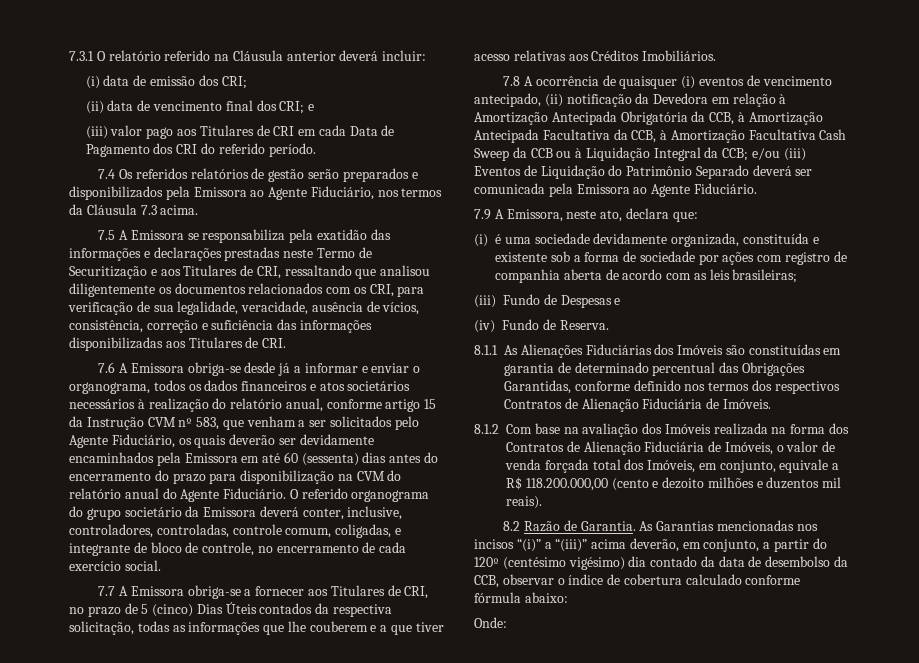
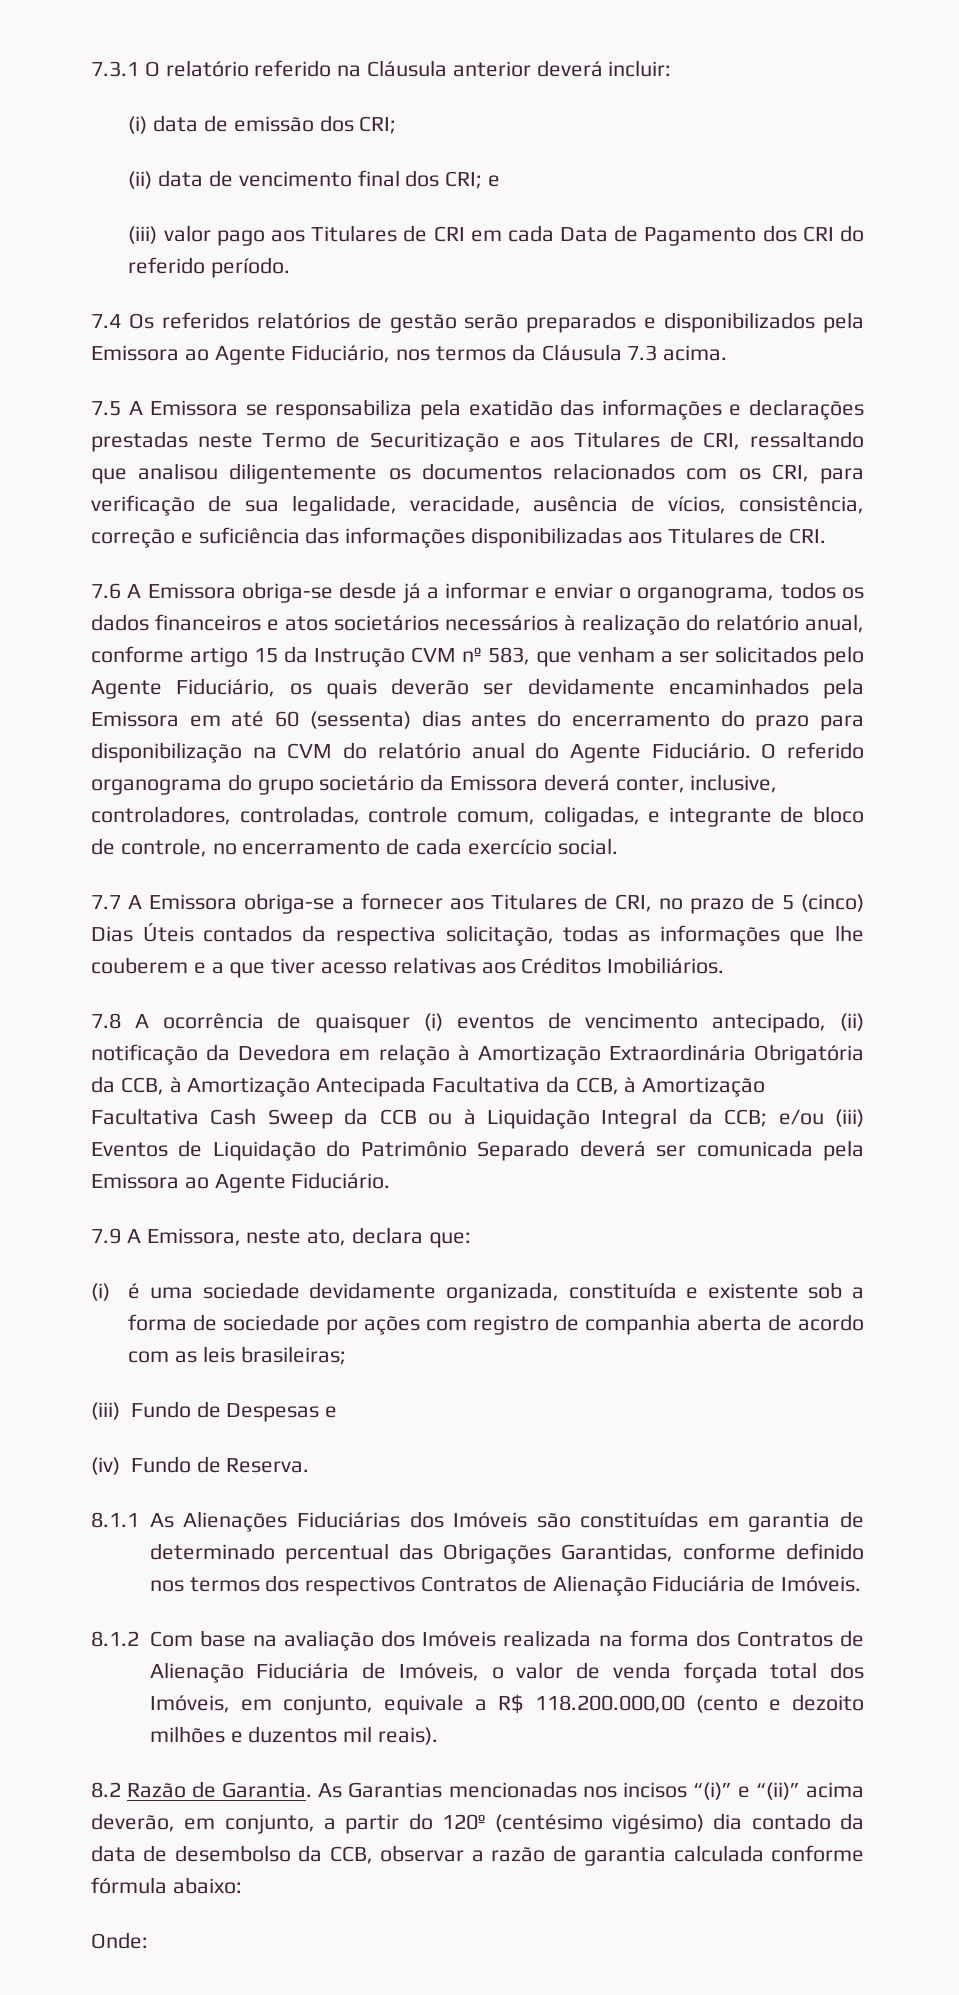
- 7.8 A ocorrência de quaisquer (i) eventos de vencimento antecipado, (ii) notificação da Devedora em relação à Amortização Antecipada Obrigatória da CCB, à Amortização Antecipada Facultativa da CCB, à Amortização Facultativa Cash Sweep da CCB ou à Liquidação Integral da CCB; e/ou (iii) Eventos de Liquidação do Patrimônio Separado deverá ser comunicada pela Emissora ao Agente Fiduciário.
+ 7.8 A ocorrência de quaisquer (i) eventos de vencimento antecipado, (ii) notificação da Devedora em relação à Amortização Extraordinária Obrigatória da CCB, à Amortização Antecipada Facultativa da CCB, à Amortização Facultativa Cash Sweep da CCB ou à Liquidação Integral da CCB; e/ou (iii) Eventos de Liquidação do Patrimônio Separado deverá ser comunicada pela Emissora ao Agente Fiduciário.
- As Garantias mencionadas nos incisos “(i)” a “(iii)” acima deverão, em conjunto, a partir do 120º (centésimo vigésimo) dia contado da data de desembolso da CCB, observar o índice de cobertura calculado conforme fórmula abaixo:
+ As Garantias mencionadas nos incisos “(i)” e “(ii)” acima deverão, em conjunto, a partir do 120º (centésimo vigésimo) dia contado da data de desembolso da CCB, observar a razão de garantia calculada conforme fórmula abaixo:

